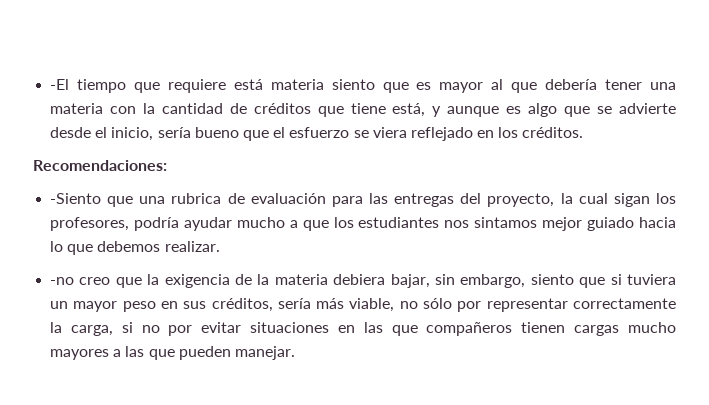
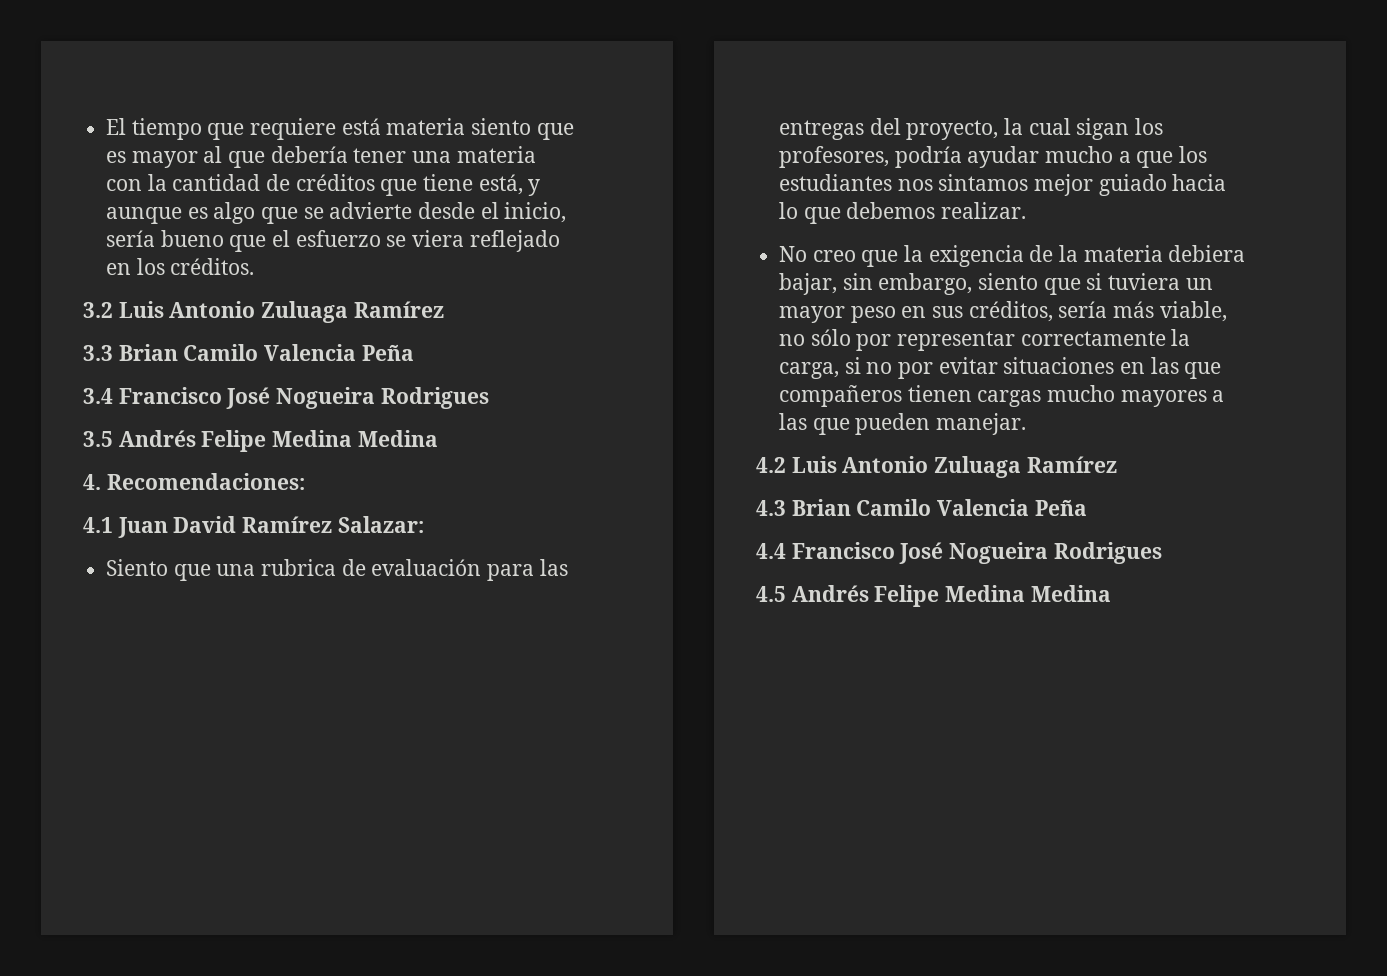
- -El tiempo que requiere está materia siento que es mayor al que debería tener una materia con la cantidad de créditos que tiene está, y aunque es algo que se advierte desde el inicio, sería bueno que el esfuerzo se viera reflejado en los créditos.
+ El tiempo que requiere está materia siento que es mayor al que debería tener una materia con la cantidad de créditos que tiene está, y aunque es algo que se advierte desde el inicio, sería bueno que el esfuerzo se viera reflejado en los créditos.
- Recomendaciones:
- -Siento que una rubrica de evaluación para las entregas del proyecto, la cual sigan los profesores, podría ayudar mucho a que los estudiantes nos sintamos mejor guiado hacia lo que debemos realizar.
+ 3.2 Luis Antonio Zuluaga Ramírez
+ 3.3 Brian Camilo Valencia Peña
+ 3.4 Francisco José Nogueira Rodrigues
+ 3.5 Andrés Felipe Medina Medina
+ 4. Recomendaciones:
+ 4.1 Juan David Ramírez Salazar:
+ Siento que una rubrica de evaluación para las entregas del proyecto, la cual sigan los profesores, podría ayudar mucho a que los estudiantes nos sintamos mejor guiado hacia lo que debemos realizar.
- -no creo que la exigencia de la materia debiera bajar, sin embargo, siento que si tuviera un mayor peso en sus créditos, sería más viable, no sólo por representar correctamente la carga, si no por evitar situaciones en las que compañeros tienen cargas mucho mayores a las que pueden manejar.
+ No creo que la exigencia de la materia debiera bajar, sin embargo, siento que si tuviera un mayor peso en sus créditos, sería más viable, no sólo por representar correctamente la carga, si no por evitar situaciones en las que compañeros tienen cargas mucho mayores a las que pueden manejar.
+ 4.2 Luis Antonio Zuluaga Ramírez
+ 4.3 Brian Camilo Valencia Peña
+ 4.4 Francisco José Nogueira Rodrigues
+ 4.5 Andrés Felipe Medina Medina

